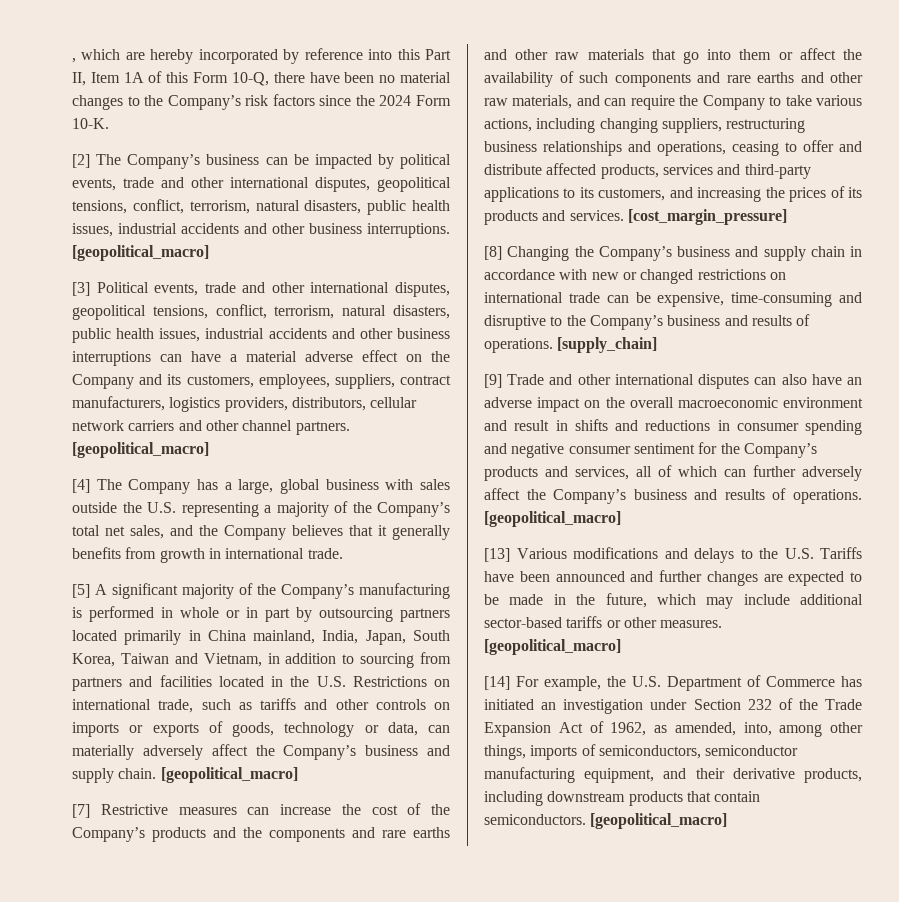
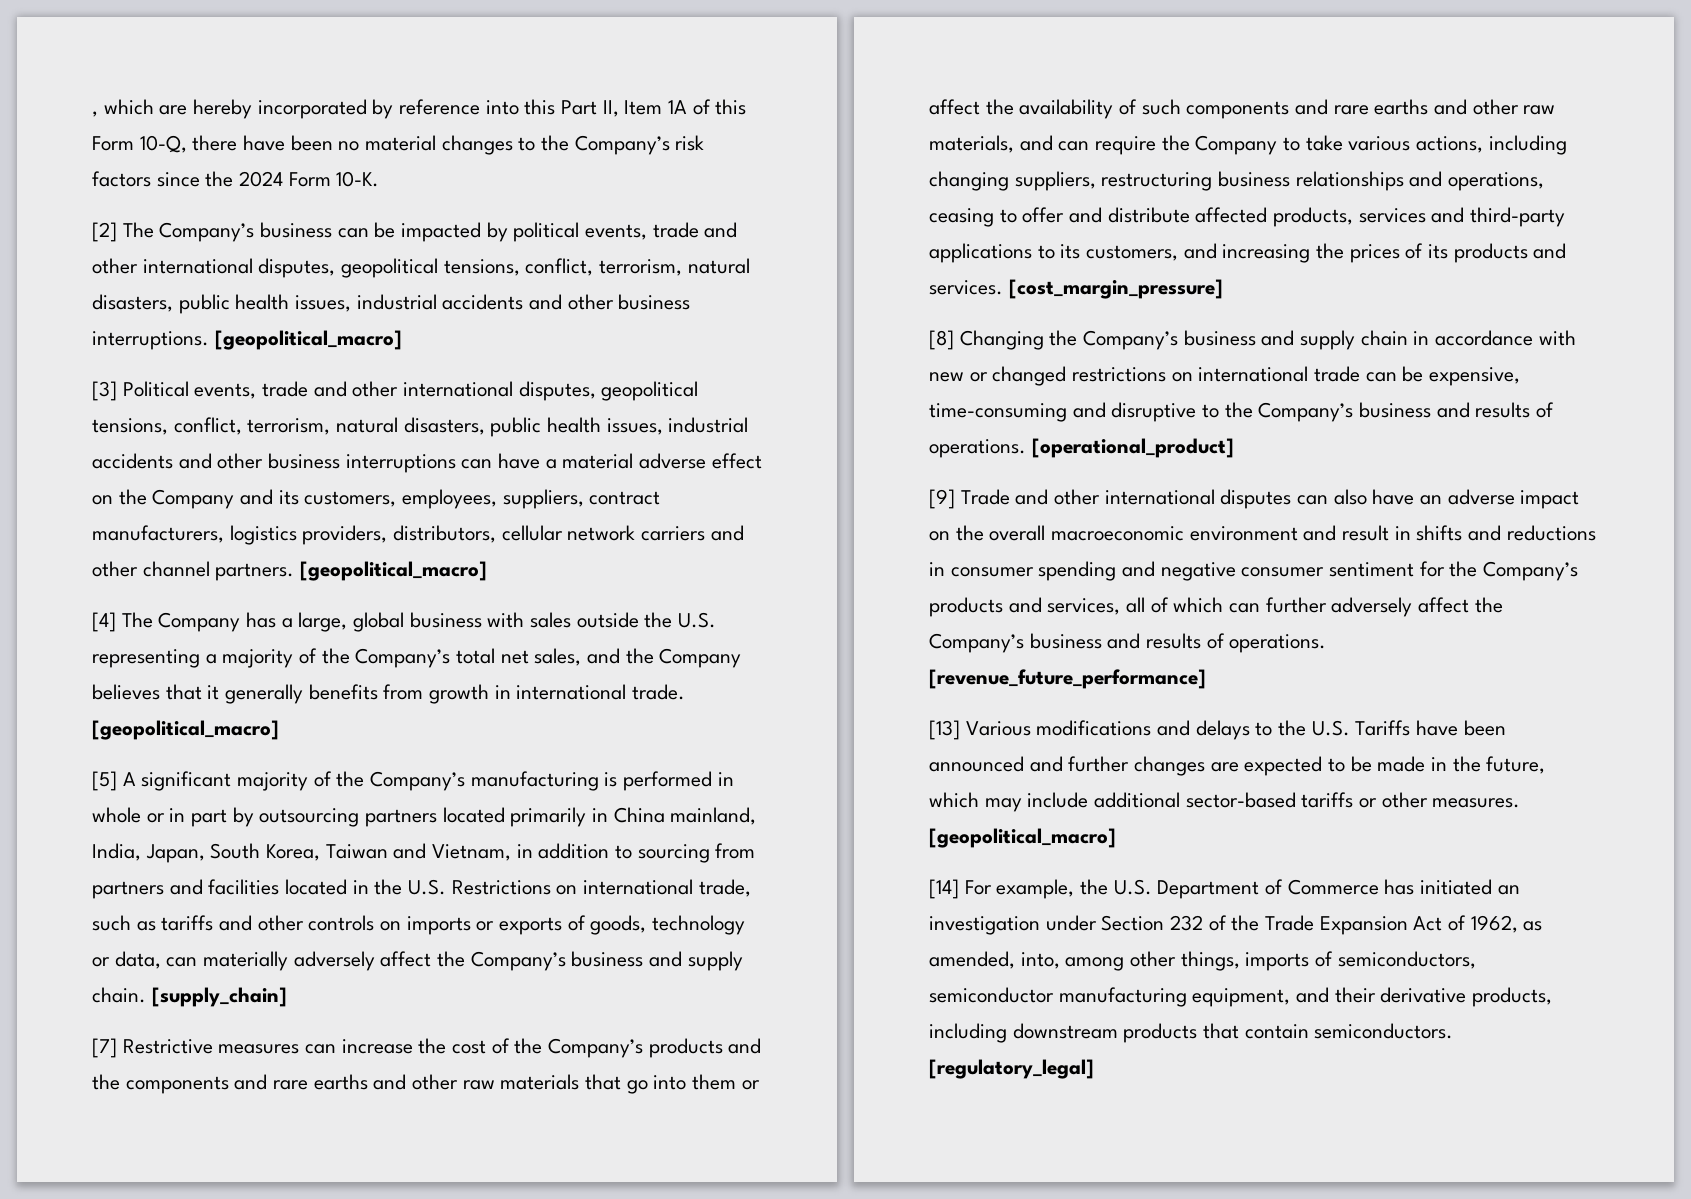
- [4] The Company has a large, global business with sales outside the U.S. representing a majority of the Company’s total net sales, and the Company believes that it generally benefits from growth in international trade.
+ [4] The Company has a large, global business with sales outside the U.S. representing a majority of the Company’s total net sales, and the Company believes that it generally benefits from growth in international trade. [geopolitical_macro]
- [5] A significant majority of the Company’s manufacturing is performed in whole or in part by outsourcing partners located primarily in China mainland, India, Japan, South Korea, Taiwan and Vietnam, in addition to sourcing from partners and facilities located in the U.S. Restrictions on international trade, such as tariffs and other controls on imports or exports of goods, technology or data, can materially adversely affect the Company’s business and supply chain. [geopolitical_macro]
+ [5] A significant majority of the Company’s manufacturing is performed in whole or in part by outsourcing partners located primarily in China mainland, India, Japan, South Korea, Taiwan and Vietnam, in addition to sourcing from partners and facilities located in the U.S. Restrictions on international trade, such as tariffs and other controls on imports or exports of goods, technology or data, can materially adversely affect the Company’s business and supply chain. [supply_chain]
- [supply_chain]
+ [operational_product]
- [9] Trade and other international disputes can also have an adverse impact on the overall macroeconomic environment and result in shifts and reductions in consumer spending and negative consumer sentiment for the Company’s products and services, all of which can further adversely affect the Company’s business and results of operations. [geopolitical_macro]
+ [9] Trade and other international disputes can also have an adverse impact on the overall macroeconomic environment and result in shifts and reductions in consumer spending and negative consumer sentiment for the Company’s products and services, all of which can further adversely affect the Company’s business and results of operations. [revenue_future_performance]
- [14] For example, the U.S. Department of Commerce has initiated an investigation under Section 232 of the Trade Expansion Act of 1962, as amended, into, among other things, imports of semiconductors, semiconductor manufacturing equipment, and their derivative products, including downstream products that contain semiconductors. [geopolitical_macro]
+ [14] For example, the U.S. Department of Commerce has initiated an investigation under Section 232 of the Trade Expansion Act of 1962, as amended, into, among other things, imports of semiconductors, semiconductor manufacturing equipment, and their derivative products, including downstream products that contain semiconductors. [regulatory_legal]

